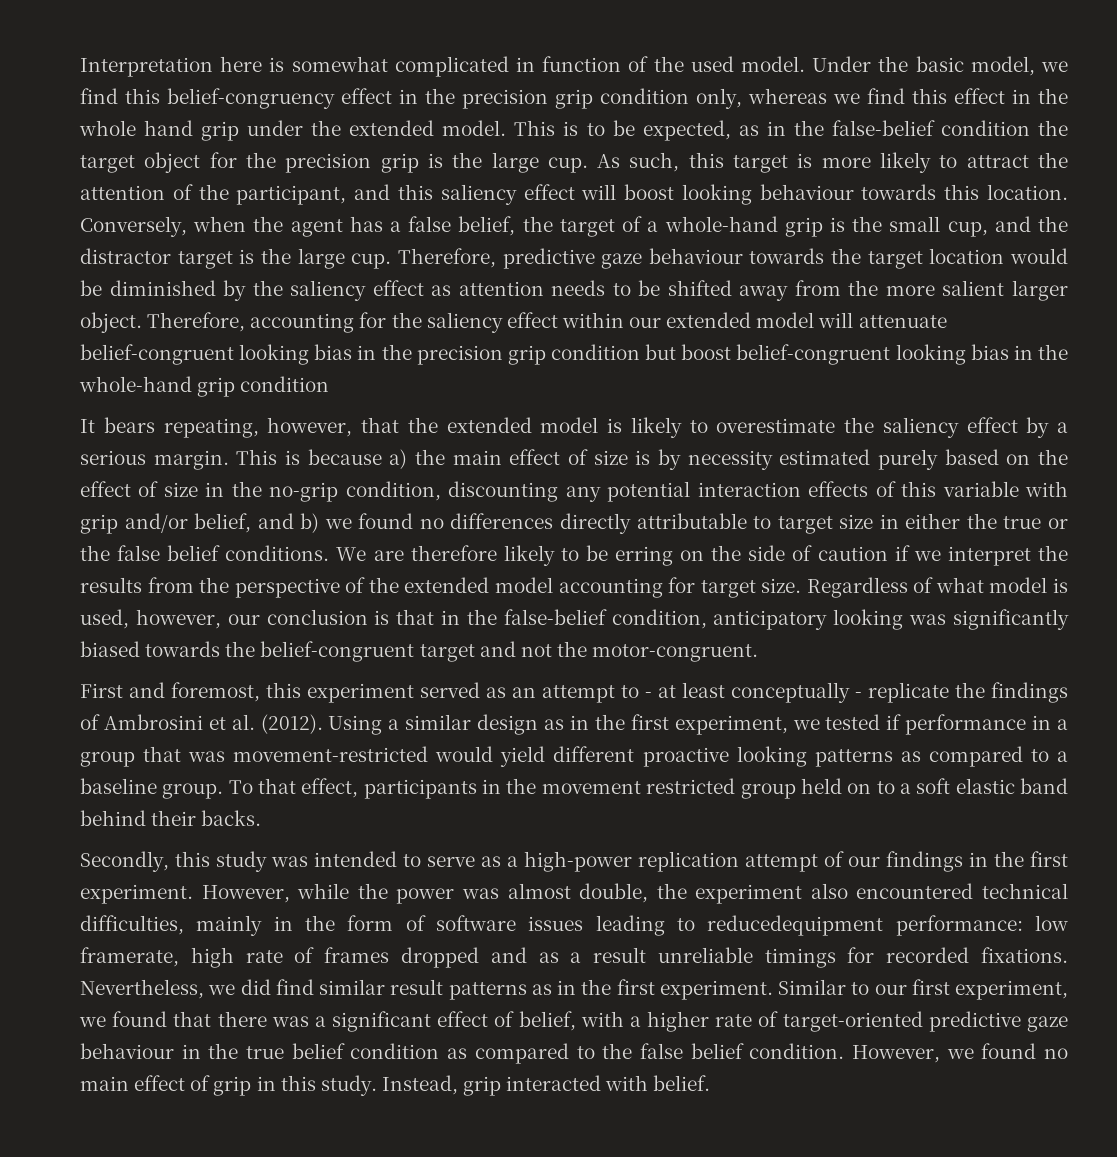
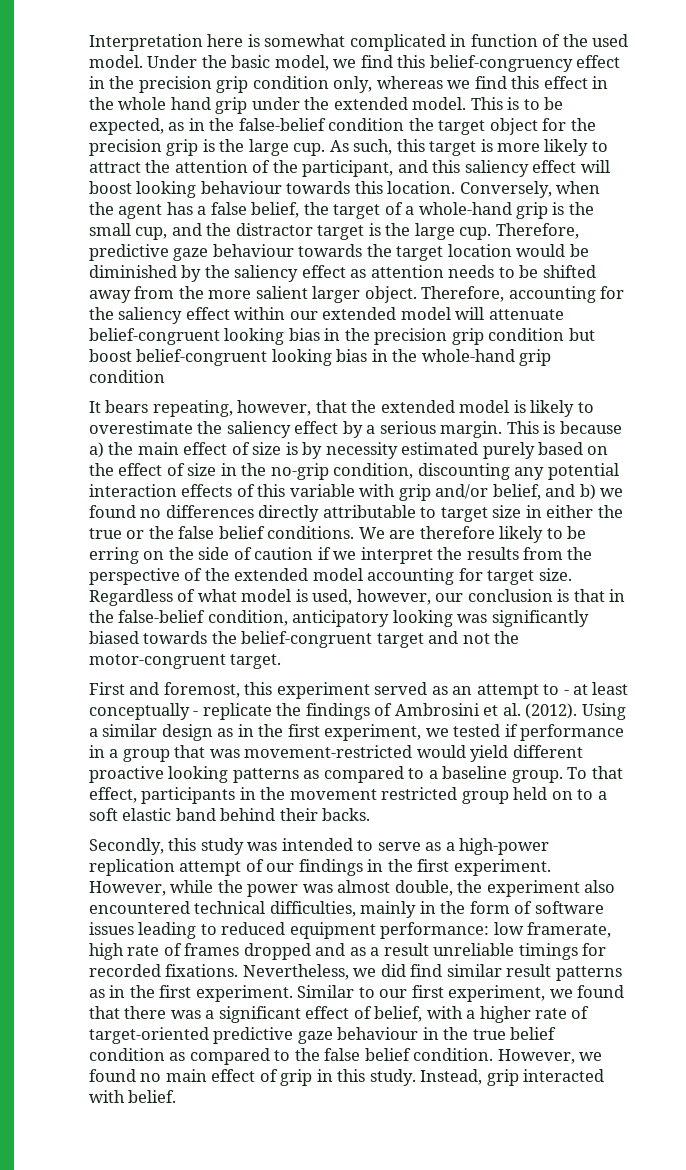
- Regardless of what model is used, however, our conclusion is that in the false-belief condition, anticipatory looking was significantly biased towards the belief-congruent target and not the motor-congruent.
+ Regardless of what model is used, however, our conclusion is that in the false-belief condition, anticipatory looking was significantly biased towards the belief-congruent target and not the motor-congruent target.
- However, while the power was almost double, the experiment also encountered technical difficulties, mainly in the form of software issues leading to reducedequipment performance: low framerate, high rate of frames dropped and as a result unreliable timings for recorded fixations.
+ However, while the power was almost double, the experiment also encountered technical difficulties, mainly in the form of software issues leading to reduced equipment performance: low framerate, high rate of frames dropped and as a result unreliable timings for recorded fixations.

